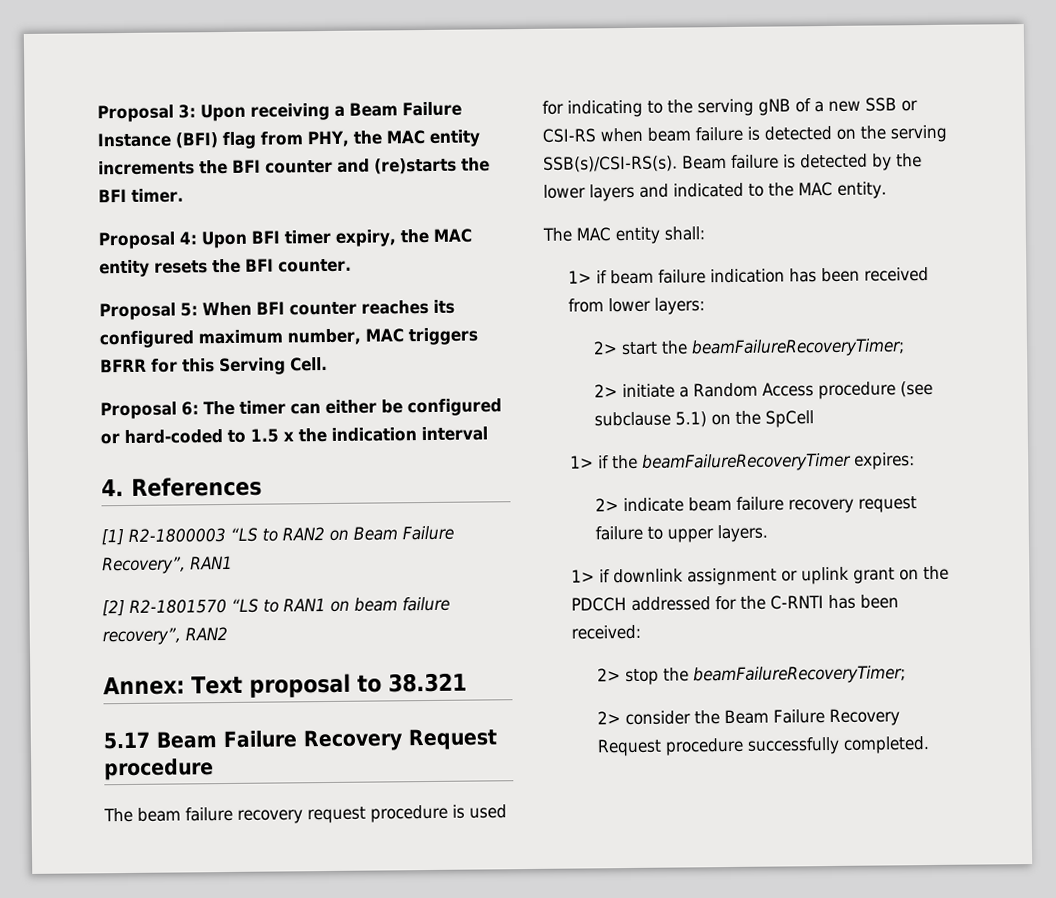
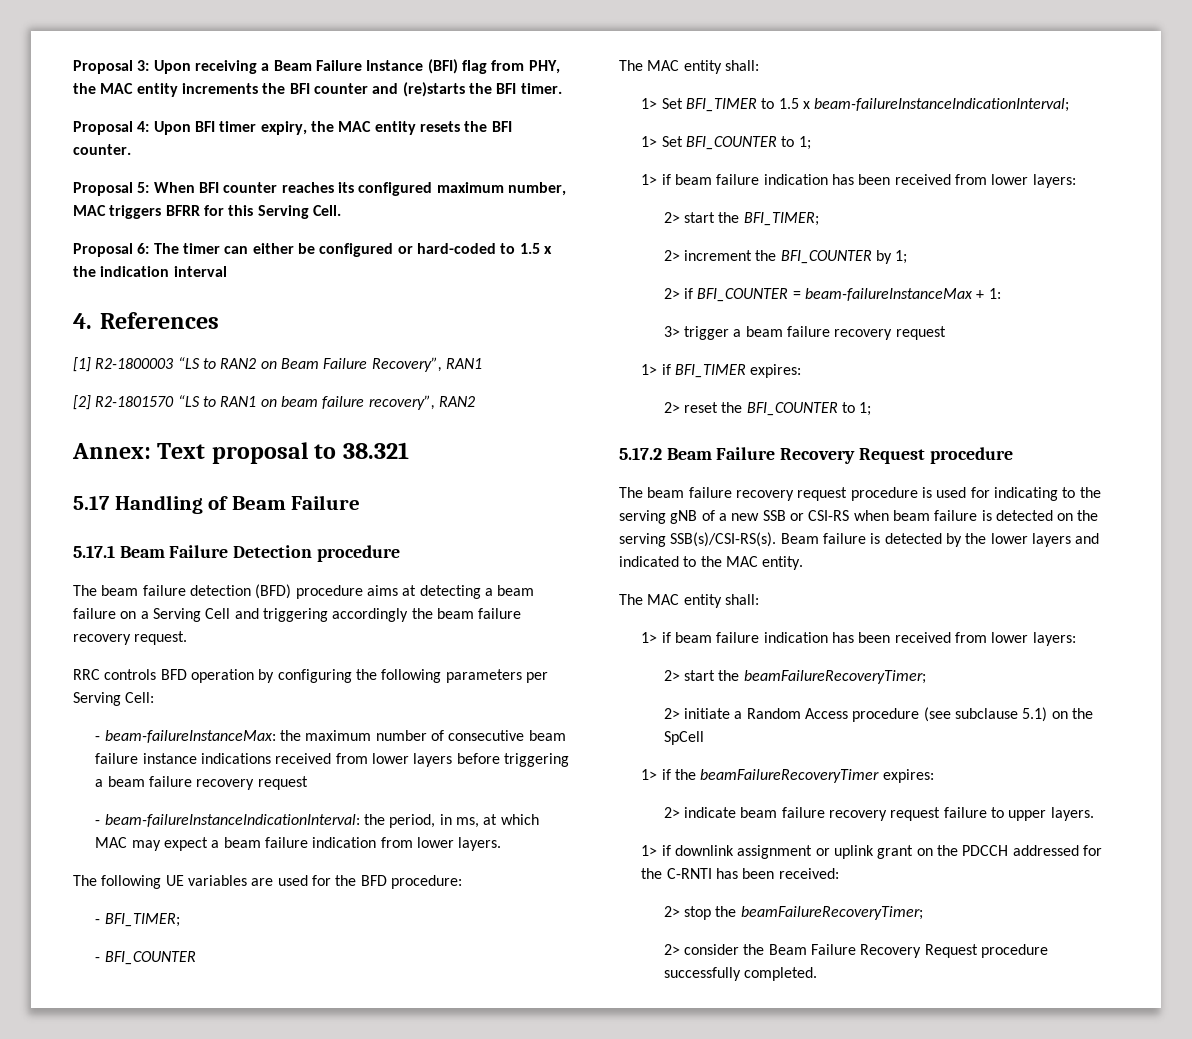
- 5.17 Beam Failure Recovery Request procedure
+ 5.17 Handling of Beam Failure
+ 5.17.1 Beam Failure Detection procedure
+ The beam failure detection (BFD) procedure aims at detecting a beam failure on a Serving Cell and triggering accordingly the beam failure recovery request.
+ RRC controls BFD operation by configuring the following parameters per Serving Cell:
+ - beam-failureInstanceMax: the maximum number of consecutive beam failure instance indications received from lower layers before triggering a beam failure recovery request
+ - beam-failureInstanceIndicationInterval: the period, in ms, at which MAC may expect a beam failure indication from lower layers.
+ The following UE variables are used for the BFD procedure:
+ - BFI_TIMER;
+ - BFI_COUNTER
+ The MAC entity shall:
+ 1> Set BFI_TIMER to 1.5 x beam-failureInstanceIndicationInterval;
+ 1> Set BFI_COUNTER to 1;
+ 1> if beam failure indication has been received from lower layers:
+ 2> start the BFI_TIMER;
+ 2> increment the BFI_COUNTER by 1;
+ 2> if BFI_COUNTER = beam-failureInstanceMax + 1:
+ 3> trigger a beam failure recovery request
+ 1> if BFI_TIMER expires:
+ 2> reset the BFI_COUNTER to 1;
+ 5.17.2 Beam Failure Recovery Request procedure

